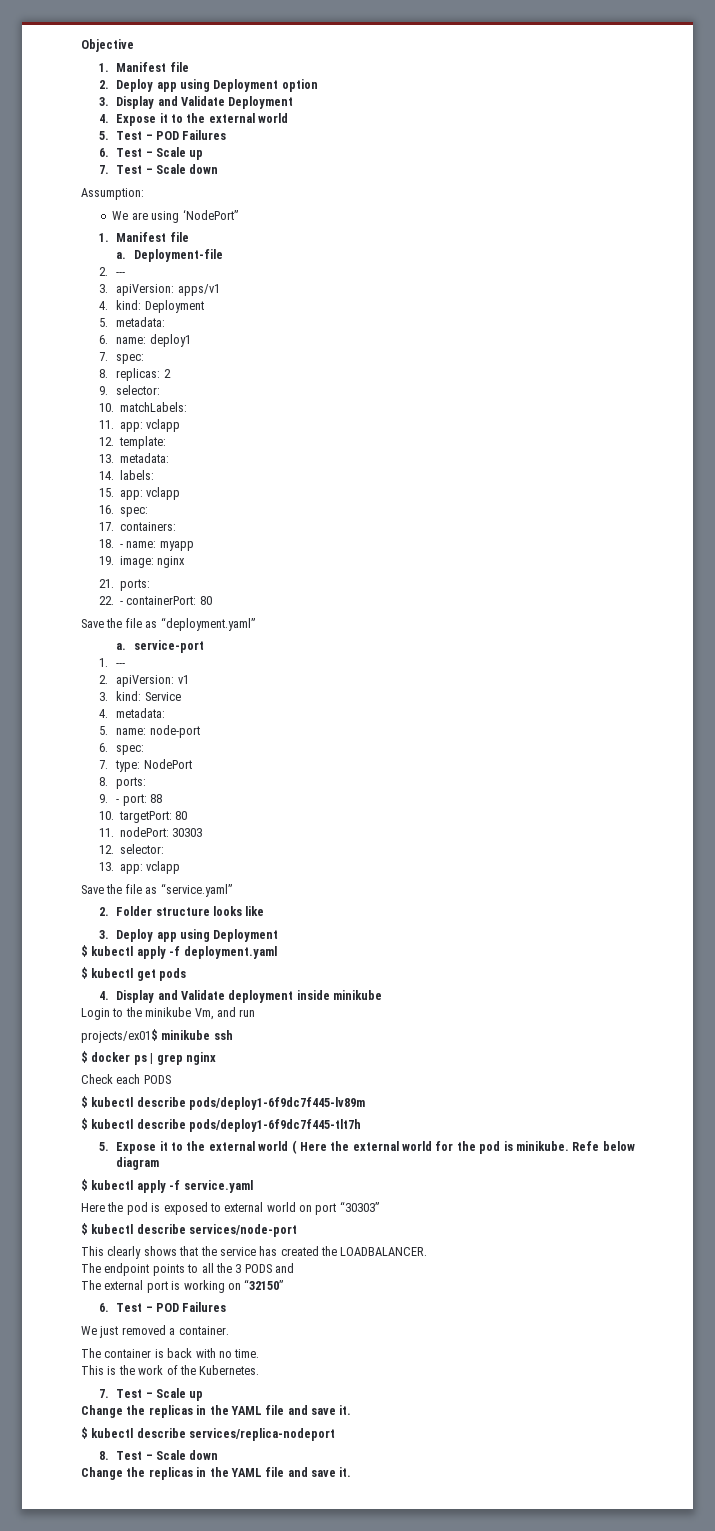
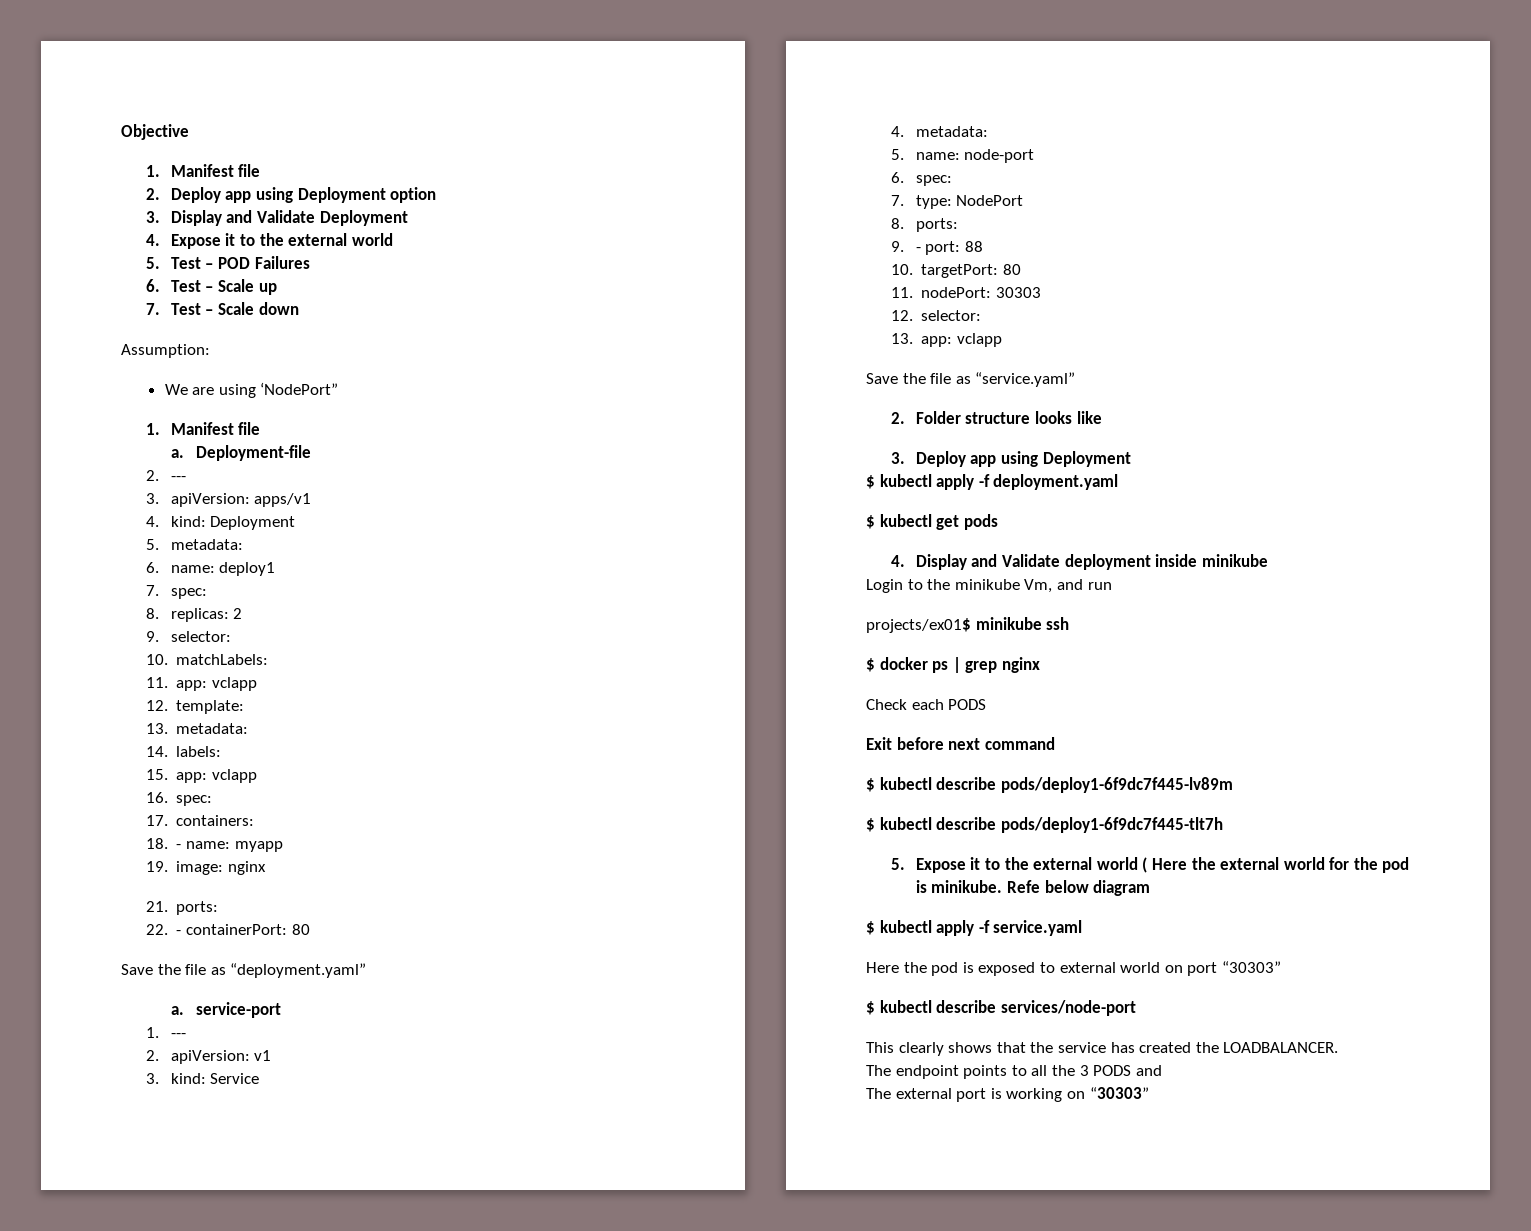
+ Exit before next command
- The external port is working on “32150”
- 6. Test – POD Failures
- We just removed a container.
- The container is back with no time.
- This is the work of the Kubernetes.
- 7. Test – Scale up
- Change the replicas in the YAML file and save it.
- $ kubectl describe services/replica-nodeport
- 8. Test – Scale down
- Change the replicas in the YAML file and save it.
+ The external port is working on “30303”

